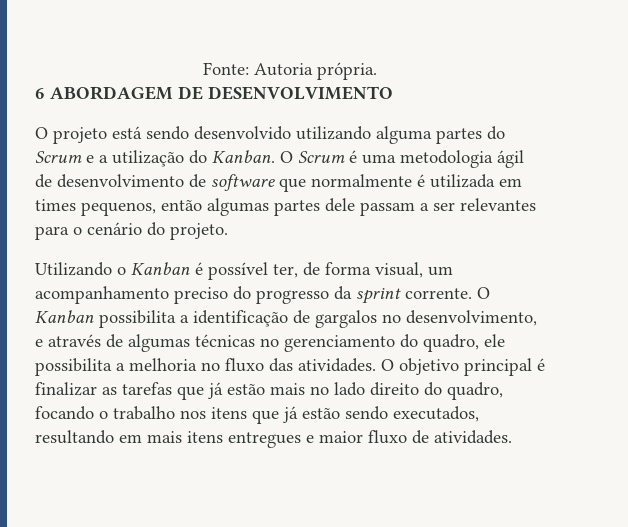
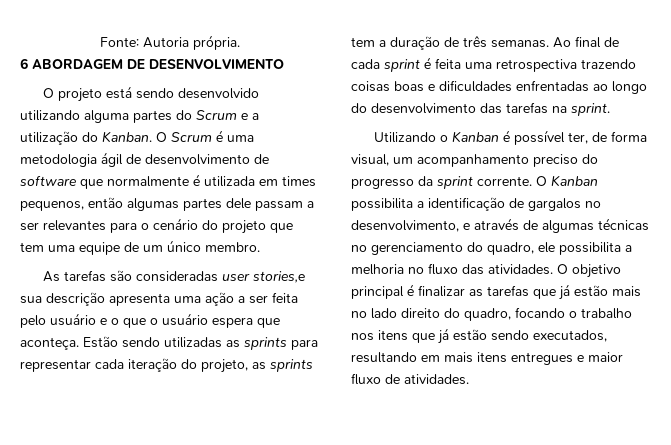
- O Scrum é uma metodologia ágil de desenvolvimento de software que normalmente é utilizada em times pequenos, então algumas partes dele passam a ser relevantes para o cenário do projeto.
+ O Scrum é uma metodologia ágil de desenvolvimento de software que normalmente é utilizada em times pequenos, então algumas partes dele passam a ser relevantes para o cenário do projeto que tem uma equipe de um único membro.
+ As tarefas são consideradas user stories,e sua descrição apresenta uma ação a ser feita pelo usuário e o que o usuário espera que aconteça. Estão sendo utilizadas as sprints para representar cada iteração do projeto, as sprints tem a duração de três semanas. Ao final de cada sprint é feita uma retrospectiva trazendo coisas boas e dificuldades enfrentadas ao longo do desenvolvimento das tarefas na sprint.

